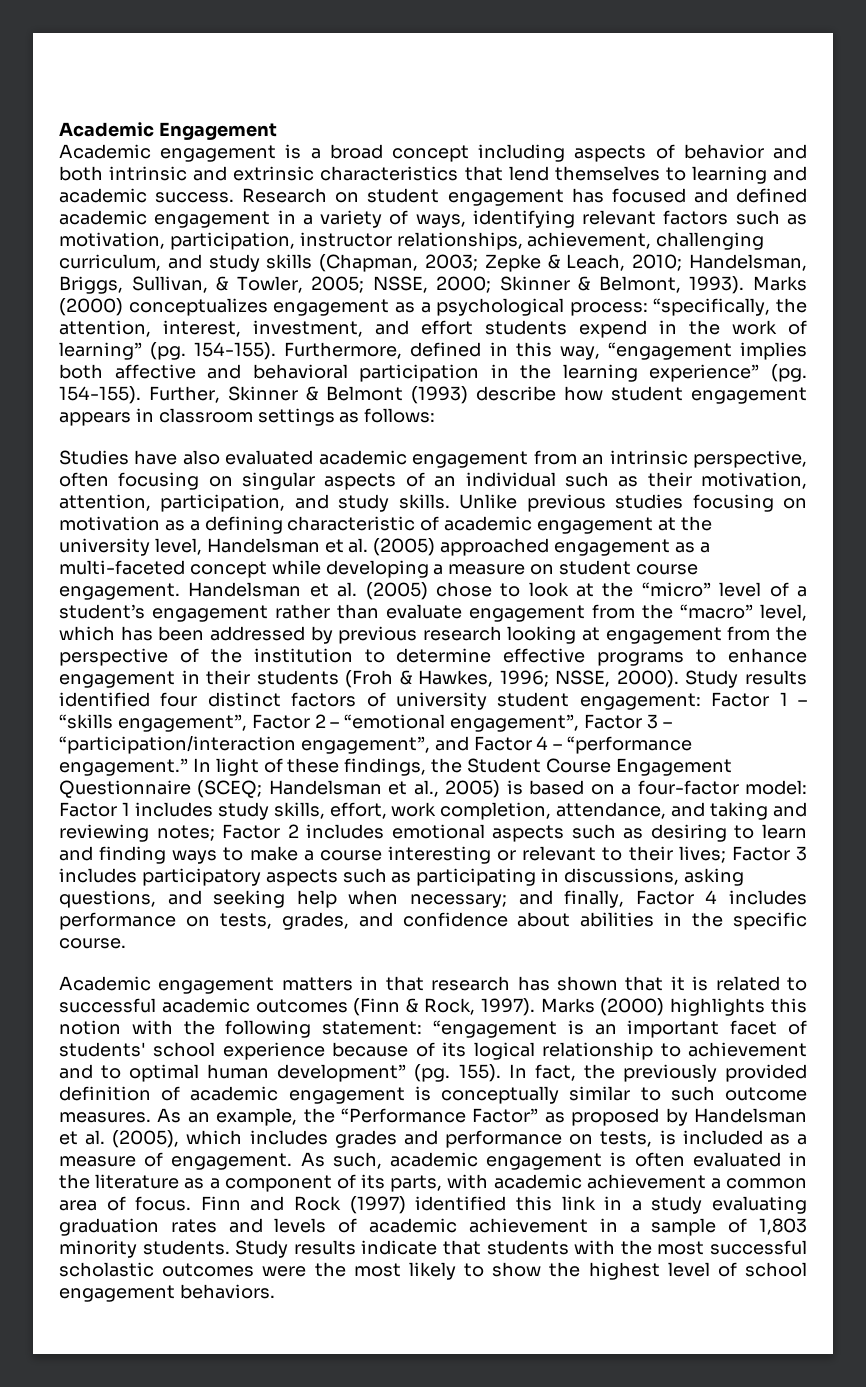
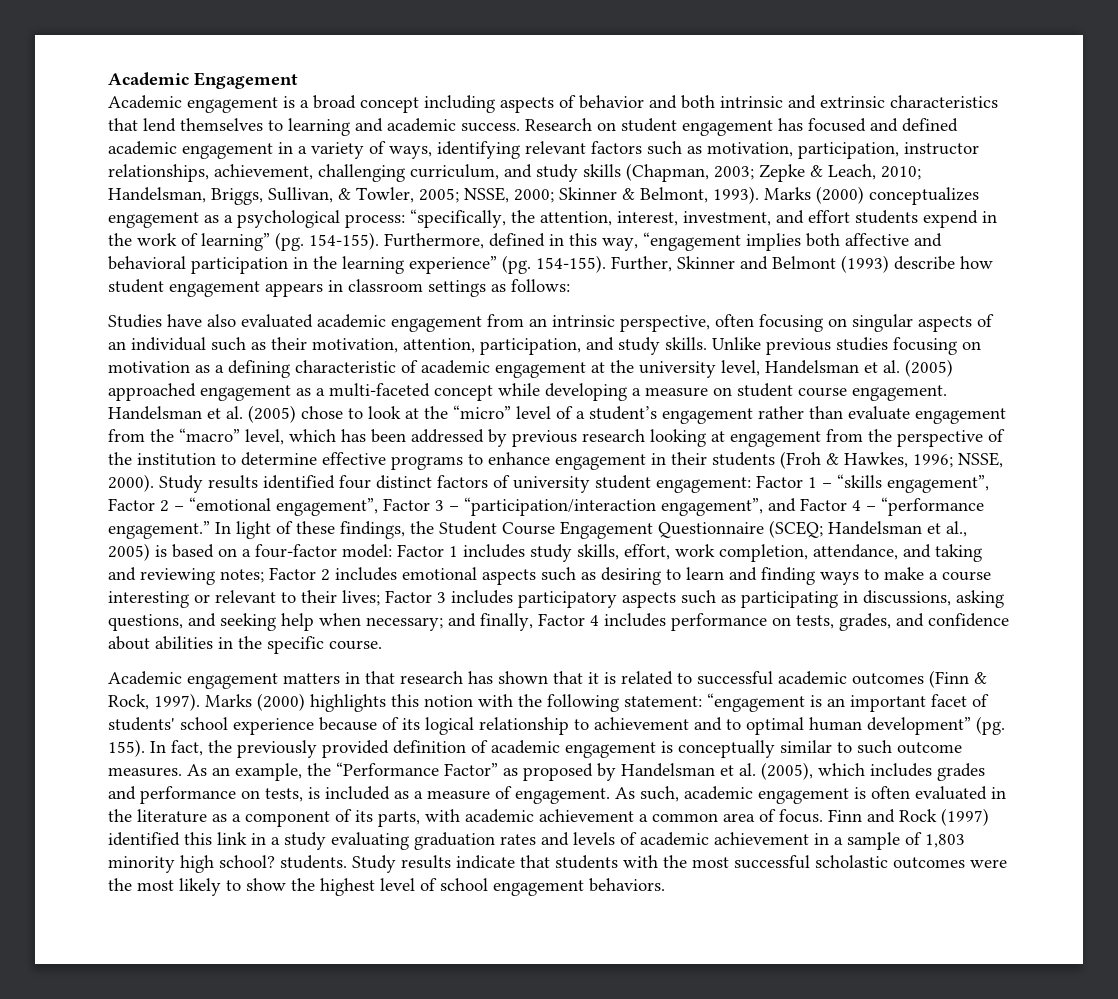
- Further, Skinner & Belmont (1993) describe how student engagement appears in classroom settings as follows:
+ Further, Skinner and Belmont (1993) describe how student engagement appears in classroom settings as follows:
- Finn and Rock (1997) identified this link in a study evaluating graduation rates and levels of academic achievement in a sample of 1,803 minority students.
+ Finn and Rock (1997) identified this link in a study evaluating graduation rates and levels of academic achievement in a sample of 1,803 minority high school? students.

